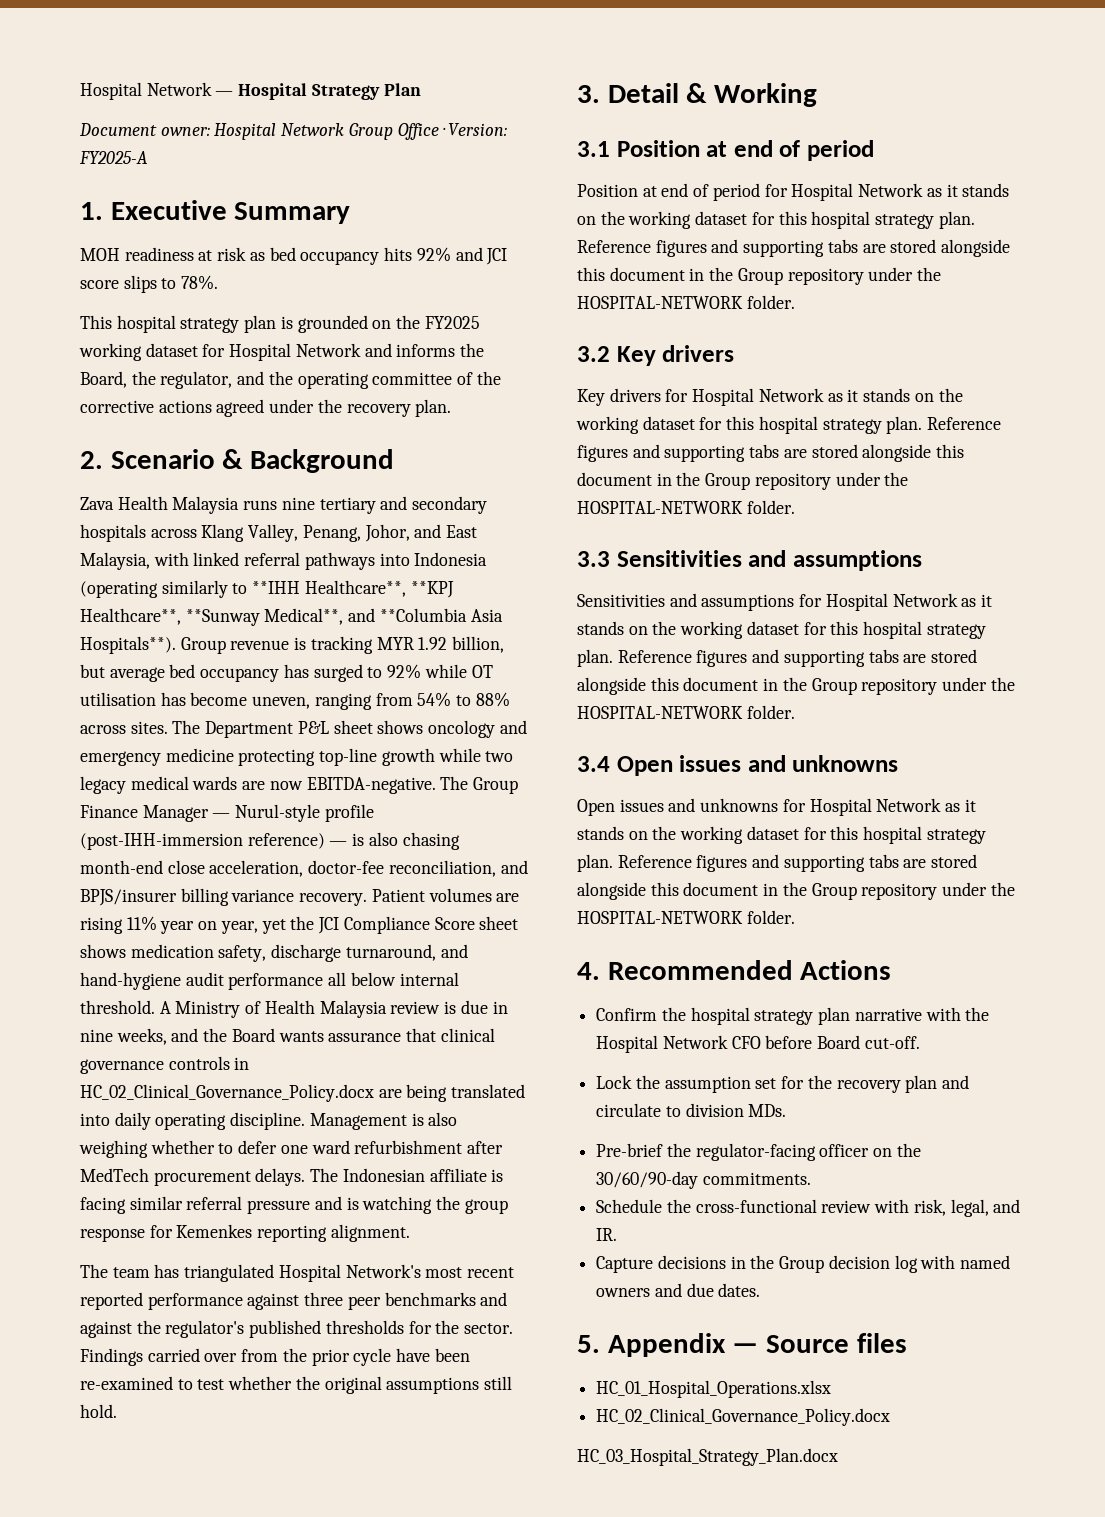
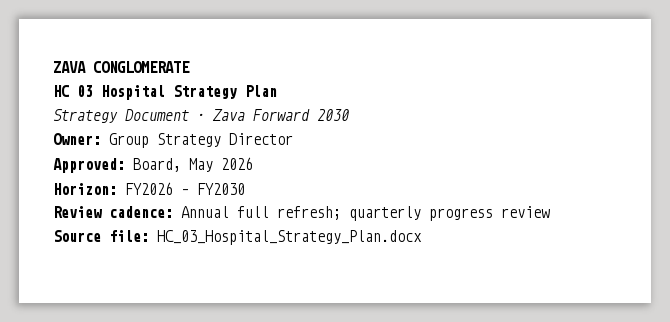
- Hospital Network — Hospital Strategy Plan
+ ZAVA CONGLOMERATE
+ HC 03 Hospital Strategy Plan
- Document owner: Hospital Network Group Office · Version: FY2025-A
- 1. Executive Summary
- MOH readiness at risk as bed occupancy hits 92% and JCI score slips to 78%.
- This hospital strategy plan is grounded on the FY2025 working dataset for Hospital Network and informs the Board, the regulator, and the operating committee of the corrective actions agreed under the recovery plan.
- 2. Scenario & Background
- Zava Health Malaysia runs nine tertiary and secondary hospitals across Klang Valley, Penang, Johor, and East Malaysia, with linked referral pathways into Indonesia (operating similarly to **IHH Healthcare**, **KPJ Healthcare**, **Sunway Medical**, and **Columbia Asia Hospitals**). Group revenue is tracking MYR 1.92 billion, but average bed occupancy has surged to 92% while OT utilisation has become uneven, ranging from 54% to 88% across sites. The Department P&L sheet shows oncology and emergency medicine protecting top-line growth while two legacy medical wards are now EBITDA-negative. The Group Finance Manager — Nurul-style profile (post-IHH-immersion reference) — is also chasing month-end close acceleration, doctor-fee reconciliation, and BPJS/insurer billing variance recovery. Patient volumes are rising 11% year on year, yet the JCI Compliance Score sheet shows medication safety, discharge turnaround, and hand-hygiene audit performance all below internal threshold. A Ministry of Health Malaysia review is due in nine weeks, and the Board wants assurance that clinical governance controls in HC_02_Clinical_Governance_Policy.docx are being translated into daily operating discipline. Management is also weighing whether to defer one ward refurbishment after MedTech procurement delays. The Indonesian affiliate is facing similar referral pressure and is watching the group response for Kemenkes reporting alignment.
- The team has triangulated Hospital Network's most recent reported performance against three peer benchmarks and against the regulator's published thresholds for the sector. Findings carried over from the prior cycle have been re-examined to test whether the original assumptions still hold.
- 3. Detail & Working
- 3.1 Position at end of period
- Position at end of period for Hospital Network as it stands on the working dataset for this hospital strategy plan. Reference figures and supporting tabs are stored alongside this document in the Group repository under the HOSPITAL-NETWORK folder.
- 3.2 Key drivers
- Key drivers for Hospital Network as it stands on the working dataset for this hospital strategy plan. Reference figures and supporting tabs are stored alongside this document in the Group repository under the HOSPITAL-NETWORK folder.
- 3.3 Sensitivities and assumptions
- Sensitivities and assumptions for Hospital Network as it stands on the working dataset for this hospital strategy plan. Reference figures and supporting tabs are stored alongside this document in the Group repository under the HOSPITAL-NETWORK folder.
- 3.4 Open issues and unknowns
- Open issues and unknowns for Hospital Network as it stands on the working dataset for this hospital strategy plan. Reference figures and supporting tabs are stored alongside this document in the Group repository under the HOSPITAL-NETWORK folder.
- 4. Recommended Actions
- Confirm the hospital strategy plan narrative with the Hospital Network CFO before Board cut-off.
- Lock the assumption set for the recovery plan and circulate to division MDs.
- Pre-brief the regulator-facing officer on the 30/60/90-day commitments.
- Schedule the cross-functional review with risk, legal, and IR.
- Capture decisions in the Group decision log with named owners and due dates.
- 5. Appendix — Source files
- HC_01_Hospital_Operations.xlsx
- HC_02_Clinical_Governance_Policy.docx
- HC_03_Hospital_Strategy_Plan.docx
+ Strategy Document · Zava Forward 2030
+ Owner: Group Strategy Director
+ Approved: Board, May 2026
+ Horizon: FY2026 – FY2030
+ Review cadence: Annual full refresh; quarterly progress review
+ Source file: HC_03_Hospital_Strategy_Plan.docx

